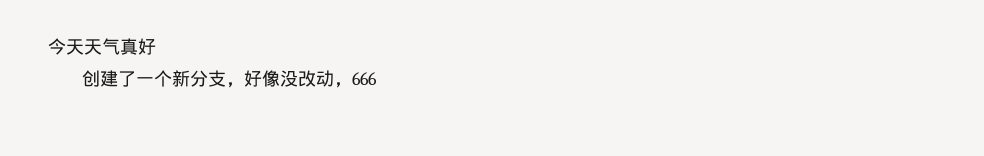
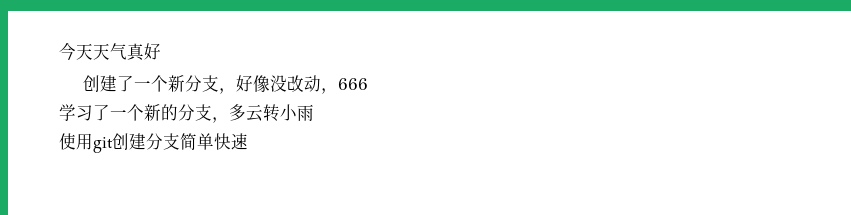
+ 学习了一个新的分支，多云转小雨
+ 使用git创建分支简单快速

